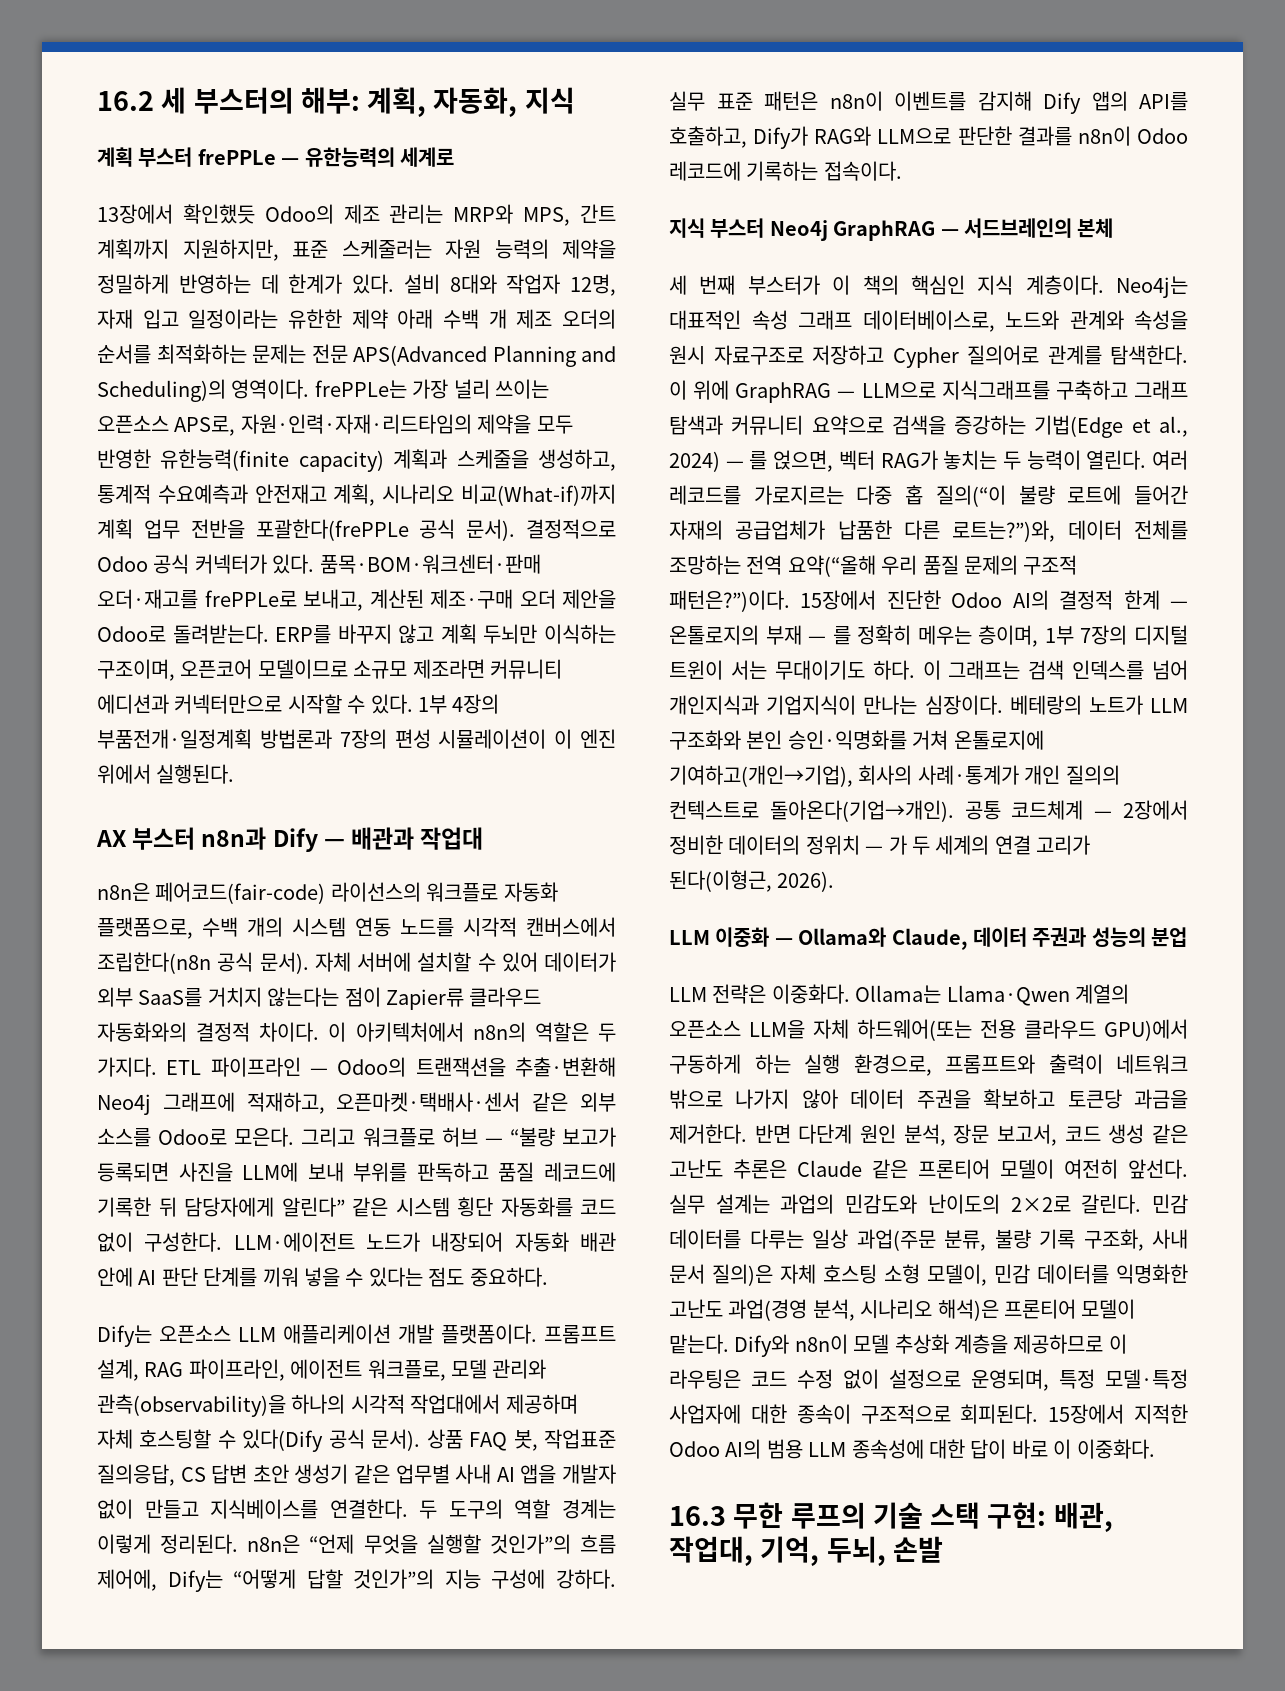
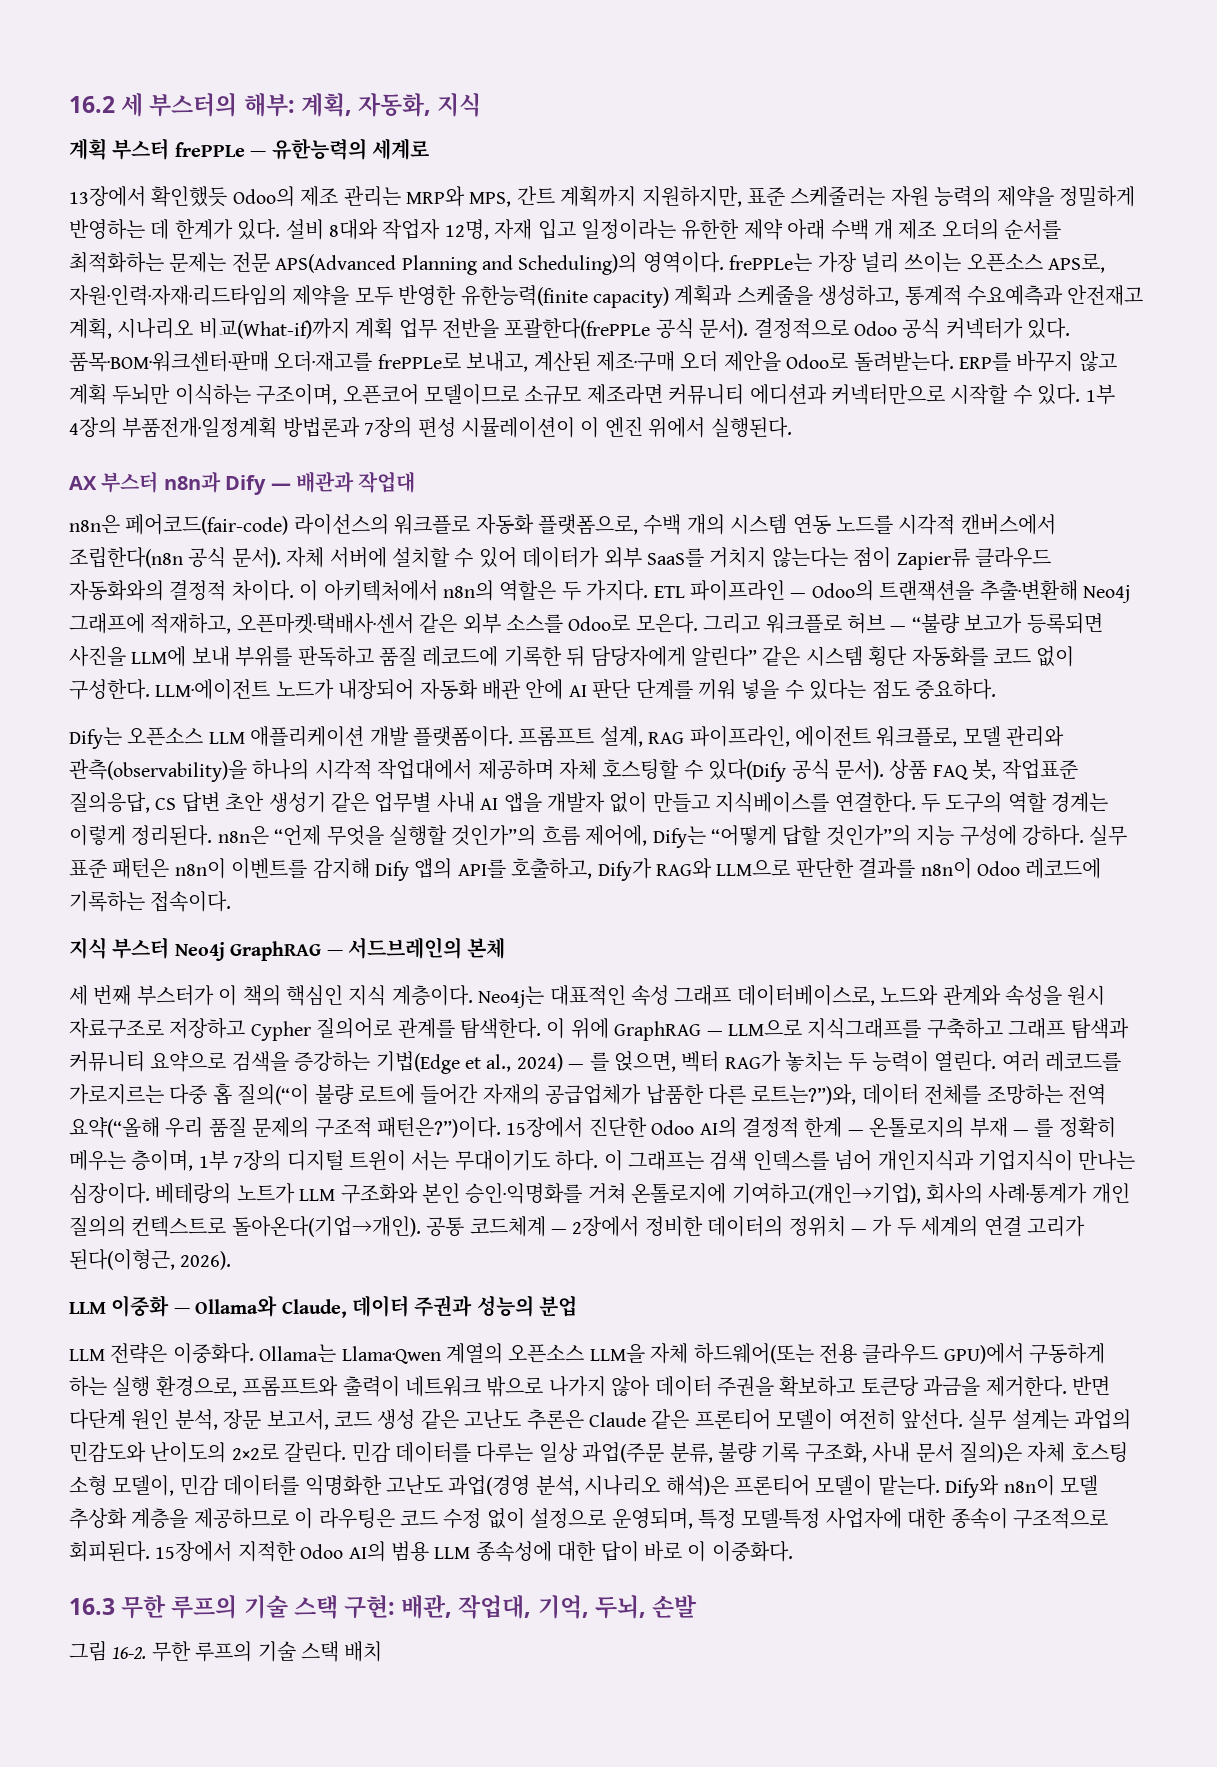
+ 그림 16-2. 무한 루프의 기술 스택 배치

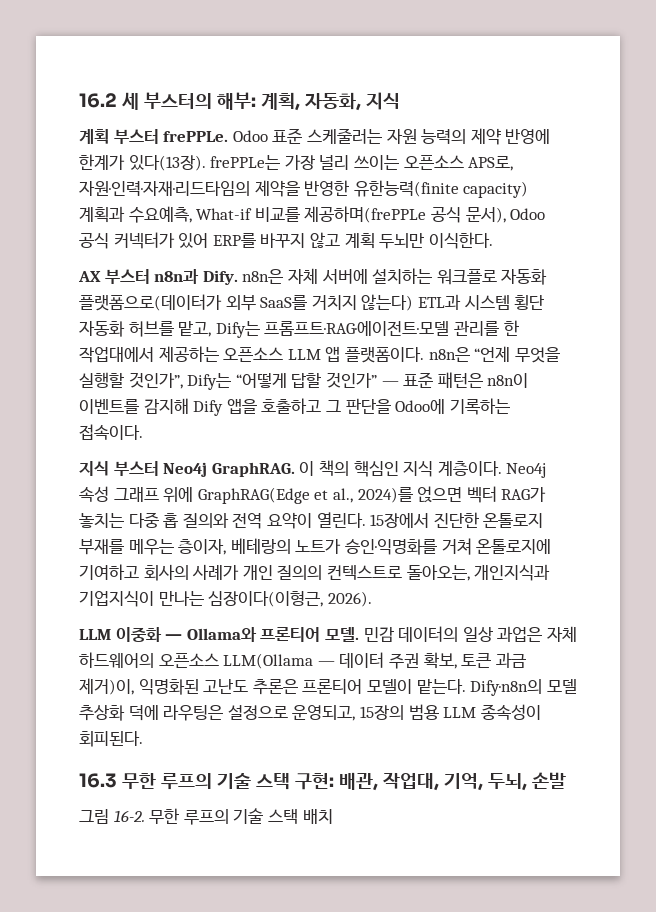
- 계획 부스터 frePPLe — 유한능력의 세계로
- 13장에서 확인했듯 Odoo의 제조 관리는 MRP와 MPS, 간트 계획까지 지원하지만, 표준 스케줄러는 자원 능력의 제약을 정밀하게 반영하는 데 한계가 있다. 설비 8대와 작업자 12명, 자재 입고 일정이라는 유한한 제약 아래 수백 개 제조 오더의 순서를 최적화하는 문제는 전문 APS(Advanced Planning and Scheduling)의 영역이다. frePPLe는 가장 널리 쓰이는 오픈소스 APS로, 자원·인력·자재·리드타임의 제약을 모두 반영한 유한능력(finite capacity) 계획과 스케줄을 생성하고, 통계적 수요예측과 안전재고 계획, 시나리오 비교(What-if)까지 계획 업무 전반을 포괄한다(frePPLe 공식 문서). 결정적으로 Odoo 공식 커넥터가 있다. 품목·BOM·워크센터·판매 오더·재고를 frePPLe로 보내고, 계산된 제조·구매 오더 제안을 Odoo로 돌려받는다. ERP를 바꾸지 않고 계획 두뇌만 이식하는 구조이며, 오픈코어 모델이므로 소규모 제조라면 커뮤니티 에디션과 커넥터만으로 시작할 수 있다. 1부 4장의 부품전개·일정계획 방법론과 7장의 편성 시뮬레이션이 이 엔진 위에서 실행된다.
- AX 부스터 n8n과 Dify — 배관과 작업대
- n8n은 페어코드(fair-code) 라이선스의 워크플로 자동화 플랫폼으로, 수백 개의 시스템 연동 노드를 시각적 캔버스에서 조립한다(n8n 공식 문서). 자체 서버에 설치할 수 있어 데이터가 외부 SaaS를 거치지 않는다는 점이 Zapier류 클라우드 자동화와의 결정적 차이다. 이 아키텍처에서 n8n의 역할은 두 가지다. ETL 파이프라인 — Odoo의 트랜잭션을 추출·변환해 Neo4j 그래프에 적재하고, 오픈마켓·택배사·센서 같은 외부 소스를 Odoo로 모은다. 그리고 워크플로 허브 — “불량 보고가 등록되면 사진을 LLM에 보내 부위를 판독하고 품질 레코드에 기록한 뒤 담당자에게 알린다” 같은 시스템 횡단 자동화를 코드 없이 구성한다. LLM·에이전트 노드가 내장되어 자동화 배관 안에 AI 판단 단계를 끼워 넣을 수 있다는 점도 중요하다.
- Dify는 오픈소스 LLM 애플리케이션 개발 플랫폼이다. 프롬프트 설계, RAG 파이프라인, 에이전트 워크플로, 모델 관리와 관측(observability)을 하나의 시각적 작업대에서 제공하며 자체 호스팅할 수 있다(Dify 공식 문서). 상품 FAQ 봇, 작업표준 질의응답, CS 답변 초안 생성기 같은 업무별 사내 AI 앱을 개발자 없이 만들고 지식베이스를 연결한다. 두 도구의 역할 경계는 이렇게 정리된다. n8n은 “언제 무엇을 실행할 것인가”의 흐름 제어에, Dify는 “어떻게 답할 것인가”의 지능 구성에 강하다. 실무 표준 패턴은 n8n이 이벤트를 감지해 Dify 앱의 API를 호출하고, Dify가 RAG와 LLM으로 판단한 결과를 n8n이 Odoo 레코드에 기록하는 접속이다.
+ 계획 부스터 frePPLe. Odoo 표준 스케줄러는 자원 능력의 제약 반영에 한계가 있다(13장). frePPLe는 가장 널리 쓰이는 오픈소스 APS로, 자원·인력·자재·리드타임의 제약을 반영한 유한능력(finite capacity) 계획과 수요예측, What-if 비교를 제공하며(frePPLe 공식 문서), Odoo 공식 커넥터가 있어 ERP를 바꾸지 않고 계획 두뇌만 이식한다.
+ AX 부스터 n8n과 Dify. n8n은 자체 서버에 설치하는 워크플로 자동화 플랫폼으로(데이터가 외부 SaaS를 거치지 않는다) ETL과 시스템 횡단 자동화 허브를 맡고, Dify는 프롬프트·RAG·에이전트·모델 관리를 한 작업대에서 제공하는 오픈소스 LLM 앱 플랫폼이다. n8n은 “언제 무엇을 실행할 것인가”, Dify는 “어떻게 답할 것인가” — 표준 패턴은 n8n이 이벤트를 감지해 Dify 앱을 호출하고 그 판단을 Odoo에 기록하는 접속이다.
- 지식 부스터 Neo4j GraphRAG — 서드브레인의 본체
- 세 번째 부스터가 이 책의 핵심인 지식 계층이다.
+ 지식 부스터 Neo4j GraphRAG. 이 책의 핵심인 지식 계층이다.
- Neo4j는 대표적인 속성 그래프 데이터베이스로, 노드와 관계와 속성을 원시 자료구조로 저장하고 Cypher 질의어로 관계를 탐색한다. 이 위에 GraphRAG — LLM으로 지식그래프를 구축하고 그래프 탐색과 커뮤니티 요약으로 검색을 증강하는 기법(Edge et al., 2024) — 를 얹으면, 벡터 RAG가 놓치는 두 능력이 열린다. 여러 레코드를 가로지르는 다중 홉 질의(“이 불량 로트에 들어간 자재의 공급업체가 납품한 다른 로트는?”)와, 데이터 전체를 조망하는 전역 요약(“올해 우리 품질 문제의 구조적 패턴은?”)이다. 15장에서 진단한 Odoo AI의 결정적 한계 — 온톨로지의 부재 — 를 정확히 메우는 층이며, 1부 7장의 디지털 트윈이 서는 무대이기도 하다. 이 그래프는 검색 인덱스를 넘어 개인지식과 기업지식이 만나는 심장이다. 베테랑의 노트가 LLM 구조화와 본인 승인·익명화를 거쳐 온톨로지에 기여하고(개인→기업), 회사의 사례·통계가 개인 질의의 컨텍스트로 돌아온다(기업→개인). 공통 코드체계 — 2장에서 정비한 데이터의 정위치 — 가 두 세계의 연결 고리가 된다(이형근, 2026).
+ Neo4j 속성 그래프 위에 GraphRAG(Edge et al., 2024)를 얹으면 벡터 RAG가 놓치는 다중 홉 질의와 전역 요약이 열린다. 15장에서 진단한 온톨로지 부재를 메우는 층이자, 베테랑의 노트가 승인·익명화를 거쳐 온톨로지에 기여하고 회사의 사례가 개인 질의의 컨텍스트로 돌아오는, 개인지식과 기업지식이 만나는 심장이다(이형근, 2026).
- LLM 이중화 — Ollama와 Claude, 데이터 주권과 성능의 분업
- LLM 전략은 이중화다. Ollama는 Llama·Qwen 계열의 오픈소스 LLM을 자체 하드웨어(또는 전용 클라우드 GPU)에서 구동하게 하는 실행 환경으로, 프롬프트와 출력이 네트워크 밖으로 나가지 않아 데이터 주권을 확보하고 토큰당 과금을 제거한다. 반면 다단계 원인 분석, 장문 보고서, 코드 생성 같은 고난도 추론은 Claude 같은 프론티어 모델이 여전히 앞선다. 실무 설계는 과업의 민감도와 난이도의 2×2로 갈린다. 민감 데이터를 다루는 일상 과업(주문 분류, 불량 기록 구조화, 사내 문서 질의)은 자체 호스팅 소형 모델이, 민감 데이터를 익명화한 고난도 과업(경영 분석, 시나리오 해석)은 프론티어 모델이 맡는다. Dify와 n8n이 모델 추상화 계층을 제공하므로 이 라우팅은 코드 수정 없이 설정으로 운영되며, 특정 모델·특정 사업자에 대한 종속이 구조적으로 회피된다. 15장에서 지적한 Odoo AI의 범용 LLM 종속성에 대한 답이 바로 이 이중화다.
+ LLM 이중화 — Ollama와 프론티어 모델. 민감 데이터의 일상 과업은 자체 하드웨어의 오픈소스 LLM(Ollama — 데이터 주권 확보, 토큰 과금 제거)이, 익명화된 고난도 추론은 프론티어 모델이 맡는다. Dify·n8n의 모델 추상화 덕에 라우팅은 설정으로 운영되고, 15장의 범용 LLM 종속성이 회피된다.

